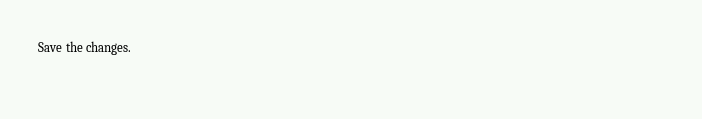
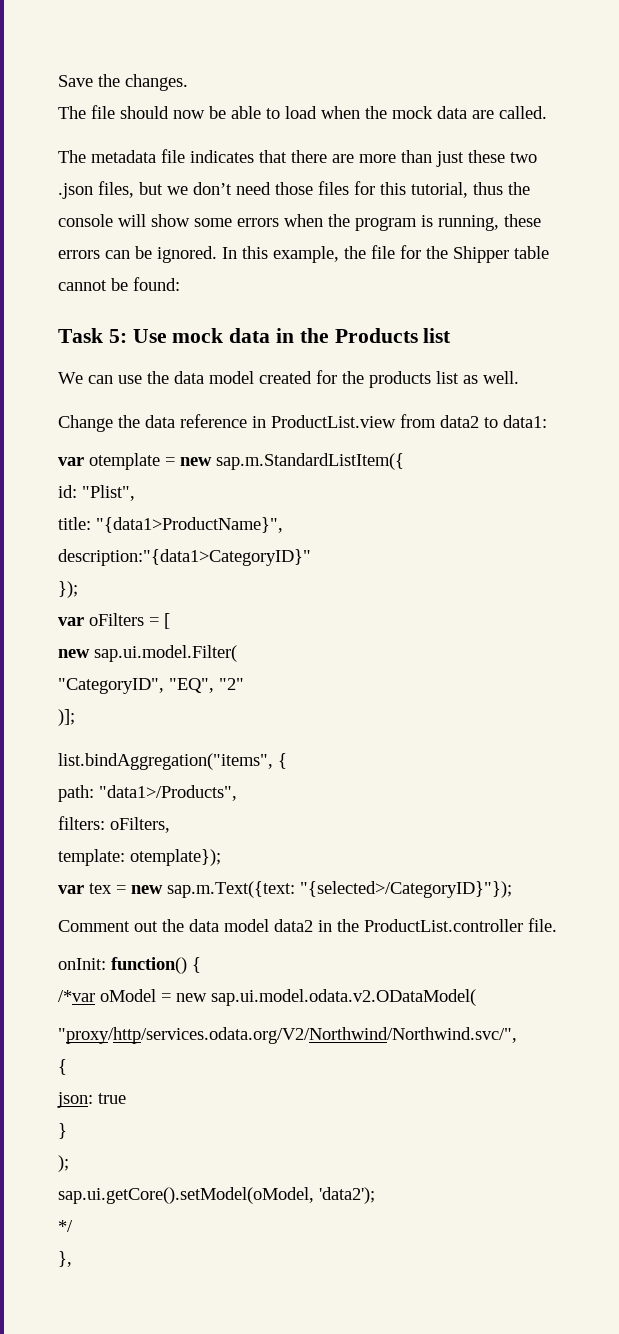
+ The file should now be able to load when the mock data are called.
+ The metadata file indicates that there are more than just these two .json files, but we don’t need those files for this tutorial, thus the console will show some errors when the program is running, these errors can be ignored. In this example, the file for the Shipper table cannot be found:
+ Task 5: Use mock data in the Products list
+ We can use the data model created for the products list as well.
+ Change the data reference in ProductList.view from data2 to data1:
+ var otemplate = new sap.m.StandardListItem({
+ id: "Plist",
+ title: "{data1>ProductName}",
+ description:"{data1>CategoryID}"
+ });
+ var oFilters = [
+ new sap.ui.model.Filter(
+ "CategoryID", "EQ", "2"
+ )];
+ list.bindAggregation("items", {
+ path: "data1>/Products",
+ filters: oFilters,
+ template: otemplate});
+ var tex = new sap.m.Text({text: "{selected>/CategoryID}"});
+ Comment out the data model data2 in the ProductList.controller file.
+ onInit: function() {
+ /*var oModel = new sap.ui.model.odata.v2.ODataModel(
+ "proxy/http/services.odata.org/V2/Northwind/Northwind.svc/",
+ {
+ json: true
+ }
+ );
+ sap.ui.getCore().setModel(oModel, 'data2');
+ */
+ },

